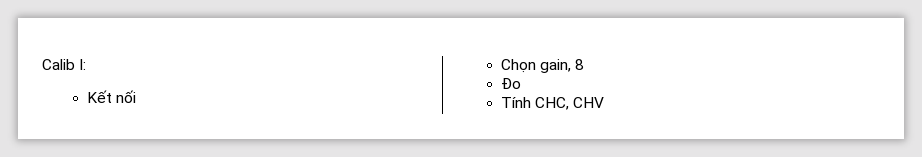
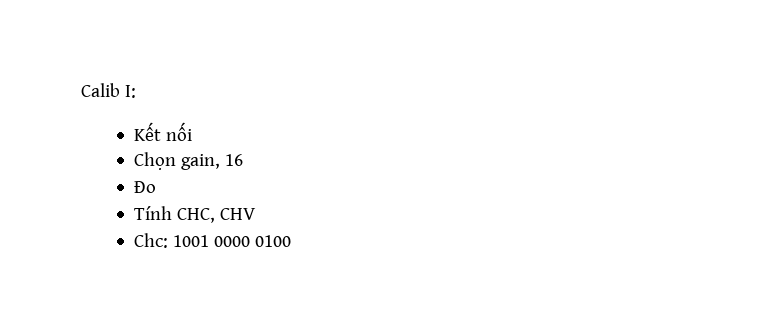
- Chọn gain, 8
+ Chọn gain, 16
+ Chc: 1001 0000 0100

